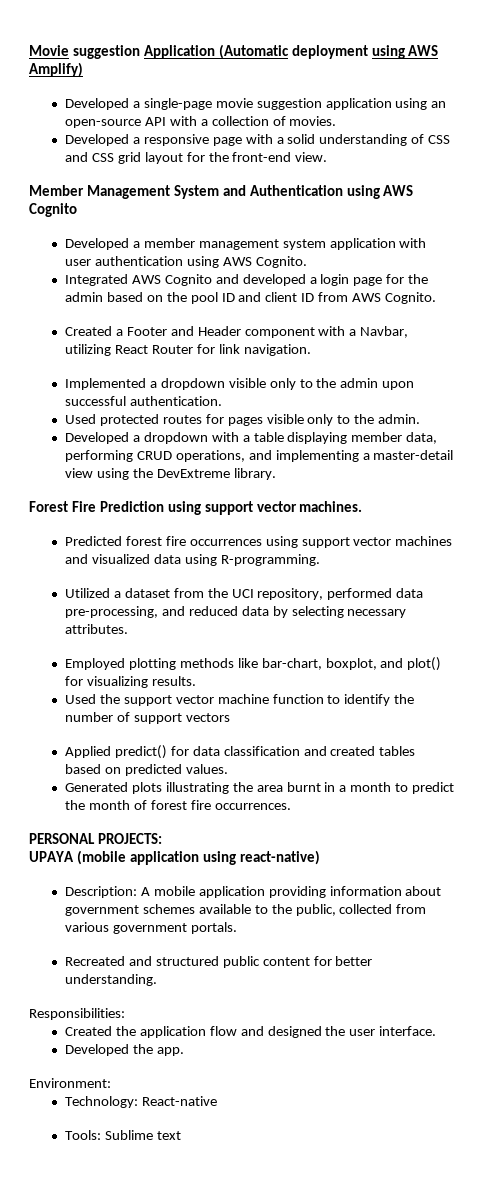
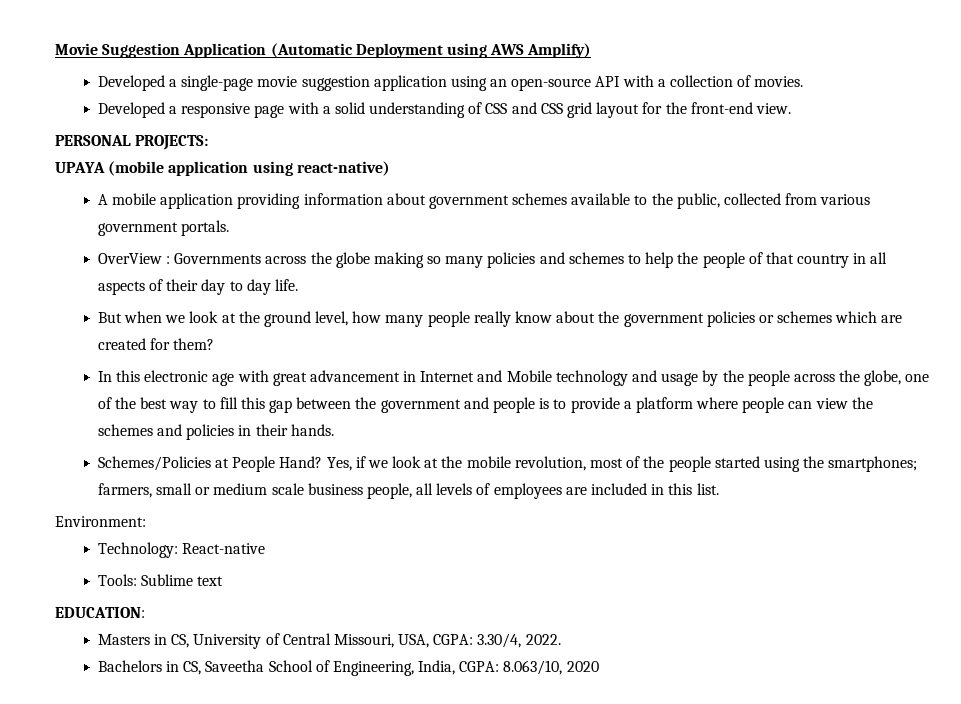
- Movie suggestion Application (Automatic deployment using AWS Amplify)
+ Movie Suggestion Application (Automatic Deployment using AWS Amplify)
- Member Management System and Authentication using AWS Cognito
- Developed a member management system application with user authentication using AWS Cognito.
- Integrated AWS Cognito and developed a login page for the admin based on the pool ID and client ID from AWS Cognito.
- Created a Footer and Header component with a Navbar, utilizing React Router for link navigation.
- Implemented a dropdown visible only to the admin upon successful authentication.
- Used protected routes for pages visible only to the admin.
- Developed a dropdown with a table displaying member data, performing CRUD operations, and implementing a master-detail view using the DevExtreme library.
- Forest Fire Prediction using support vector machines.
- Predicted forest fire occurrences using support vector machines and visualized data using R-programming.
- Utilized a dataset from the UCI repository, performed data pre-processing, and reduced data by selecting necessary attributes.
- Employed plotting methods like bar-chart, boxplot, and plot() for visualizing results.
- Used the support vector machine function to identify the number of support vectors
- Applied predict() for data classification and created tables based on predicted values.
- Generated plots illustrating the area burnt in a month to predict the month of forest fire occurrences.
- Description: A mobile application providing information about government schemes available to the public, collected from various government portals.
+ A mobile application providing information about government schemes available to the public, collected from various government portals.
- Recreated and structured public content for better understanding.
- Responsibilities:
- Created the application flow and designed the user interface.
- Developed the app.
+ OverView : Governments across the globe making so many policies and schemes to help the people of that country in all aspects of their day to day life.
+ But when we look at the ground level, how many people really know about the government policies or schemes which are created for them?
+ In this electronic age with great advancement in Internet and Mobile technology and usage by the people across the globe, one of the best way to fill this gap between the government and people is to provide a platform where people can view the schemes and policies in their hands.
+ Schemes/Policies at People Hand? Yes, if we look at the mobile revolution, most of the people started using the smartphones; farmers, small or medium scale business people, all levels of employees are included in this list.
+ EDUCATION:
+ Masters in CS, University of Central Missouri, USA, CGPA: 3.30/4, 2022.
+ Bachelors in CS, Saveetha School of Engineering, India, CGPA: 8.063/10, 2020

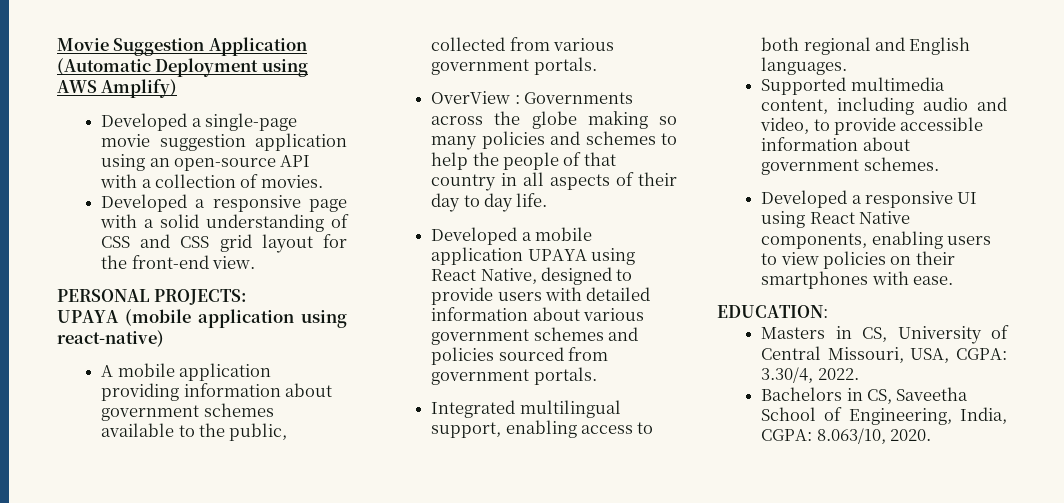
- But when we look at the ground level, how many people really know about the government policies or schemes which are created for them?
- In this electronic age with great advancement in Internet and Mobile technology and usage by the people across the globe, one of the best way to fill this gap between the government and people is to provide a platform where people can view the schemes and policies in their hands.
- Schemes/Policies at People Hand? Yes, if we look at the mobile revolution, most of the people started using the smartphones; farmers, small or medium scale business people, all levels of employees are included in this list.
- Environment:
- Technology: React-native
- Tools: Sublime text
+ Developed a mobile application UPAYA using React Native, designed to provide users with detailed information about various government schemes and policies sourced from government portals.
+ Integrated multilingual support, enabling access to both regional and English languages.
+ Supported multimedia content, including audio and video, to provide accessible information about government schemes.
+ Developed a responsive UI using React Native components, enabling users to view policies on their smartphones with ease.
- Bachelors in CS, Saveetha School of Engineering, India, CGPA: 8.063/10, 2020
+ Bachelors in CS, Saveetha School of Engineering, India, CGPA: 8.063/10, 2020.

